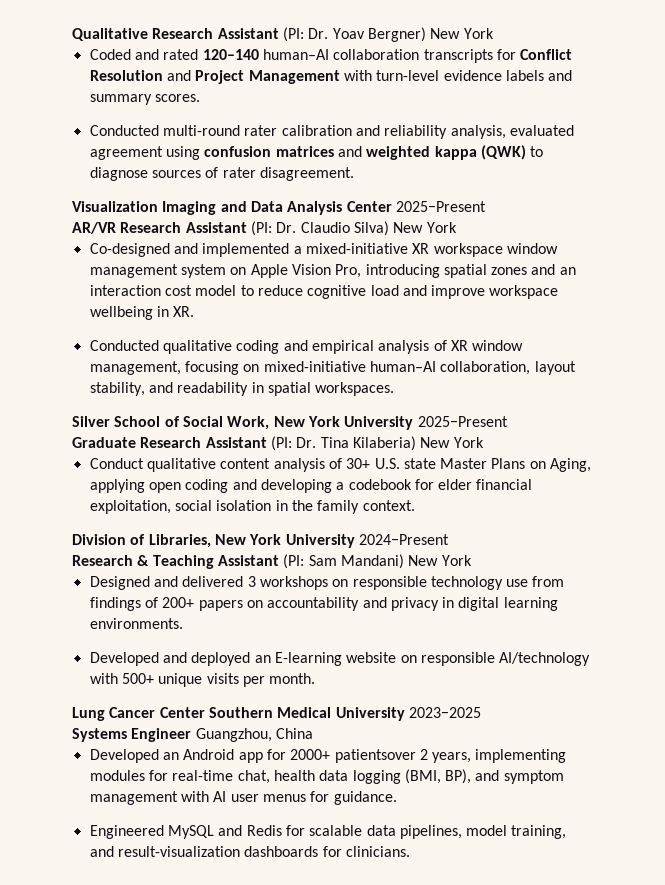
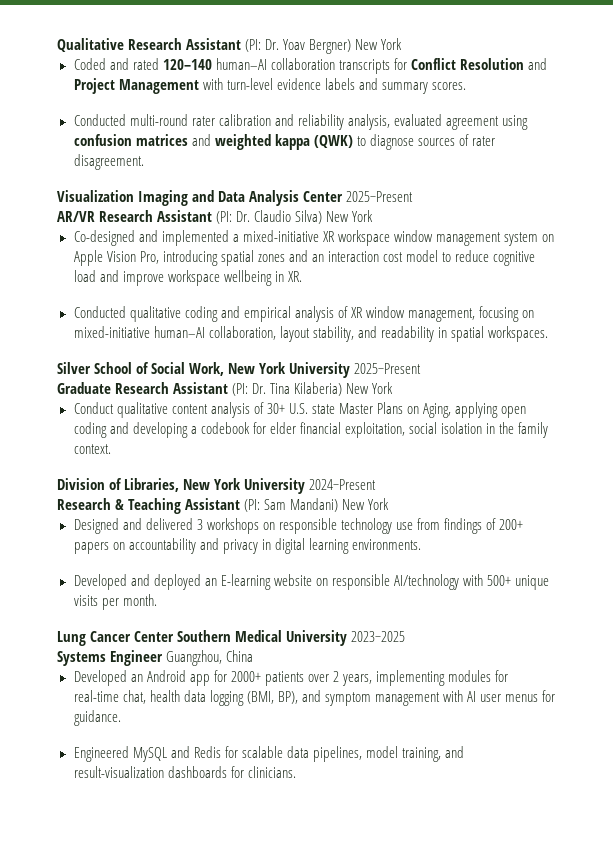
- Developed an Android app for 2000+ patientsover 2 years, implementing modules for real-time chat, health data logging (BMI, BP), and symptom management with AI user menus for guidance.
+ Developed an Android app for 2000+ patients over 2 years, implementing modules for real-time chat, health data logging (BMI, BP), and symptom management with AI user menus for guidance.

